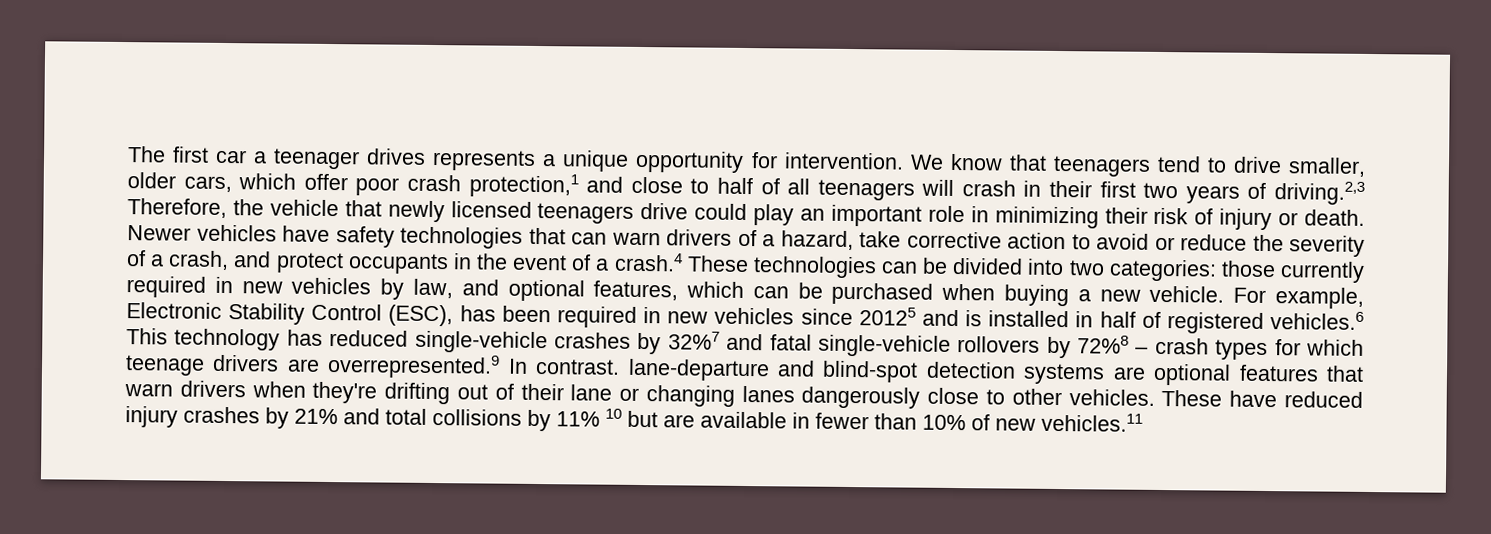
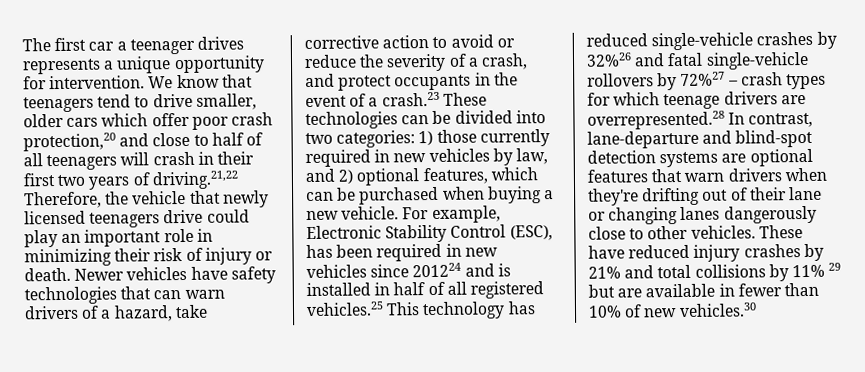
- We know that teenagers tend to drive smaller, older cars, which offer poor crash protection,1 and close to half of all teenagers will crash in their first two years of driving.2,3 Therefore, the vehicle that newly licensed teenagers drive could play an important role in minimizing their risk of injury or death.
+ We know that teenagers tend to drive smaller, older cars which offer poor crash protection,20 and close to half of all teenagers will crash in their first two years of driving.21,22 Therefore, the vehicle that newly licensed teenagers drive could play an important role in minimizing their risk of injury or death.
- Newer vehicles have safety technologies that can warn drivers of a hazard, take corrective action to avoid or reduce the severity of a crash, and protect occupants in the event of a crash.4 These technologies can be divided into two categories: those currently required in new vehicles by law, and optional features, which can be purchased when buying a new vehicle.
+ Newer vehicles have safety technologies that can warn drivers of a hazard, take corrective action to avoid or reduce the severity of a crash, and protect occupants in the event of a crash.23 These technologies can be divided into two categories: 1) those currently required in new vehicles by law, and 2) optional features, which can be purchased when buying a new vehicle.
- For example, Electronic Stability Control (ESC), has been required in new vehicles since 20125 and is installed in half of registered vehicles.6 This technology has reduced single-vehicle crashes by 32%7 and fatal single-vehicle rollovers by 72%8 – crash types for which teenage drivers are overrepresented.9 In contrast. lane-departure and blind-spot detection systems are optional features that warn drivers when they're drifting out of their lane or changing lanes dangerously close to other vehicles.
+ For example, Electronic Stability Control (ESC), has been required in new vehicles since 201224 and is installed in half of all registered vehicles.25 This technology has reduced single-vehicle crashes by 32%26 and fatal single-vehicle rollovers by 72%27 – crash types for which teenage drivers are overrepresented.28 In contrast, lane-departure and blind-spot detection systems are optional features that warn drivers when they're drifting out of their lane or changing lanes dangerously close to other vehicles.
- These have reduced injury crashes by 21% and total collisions by 11% 10 but are available in fewer than 10% of new vehicles.11
+ These have reduced injury crashes by 21% and total collisions by 11% 29 but are available in fewer than 10% of new vehicles.30

